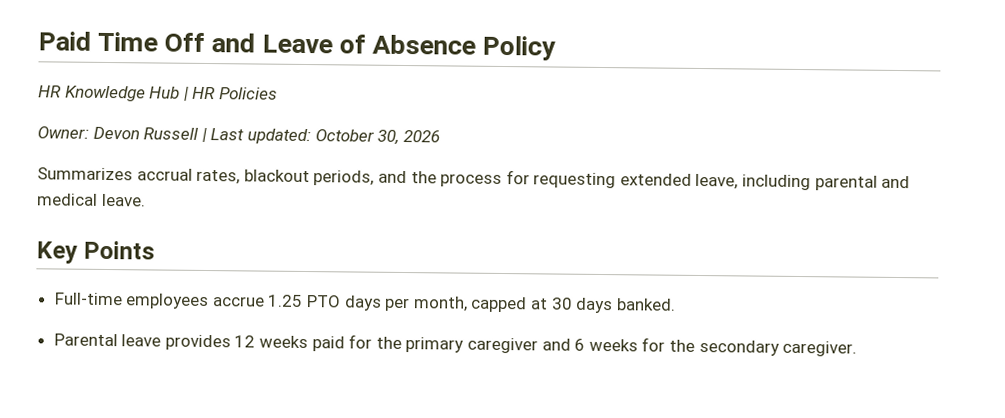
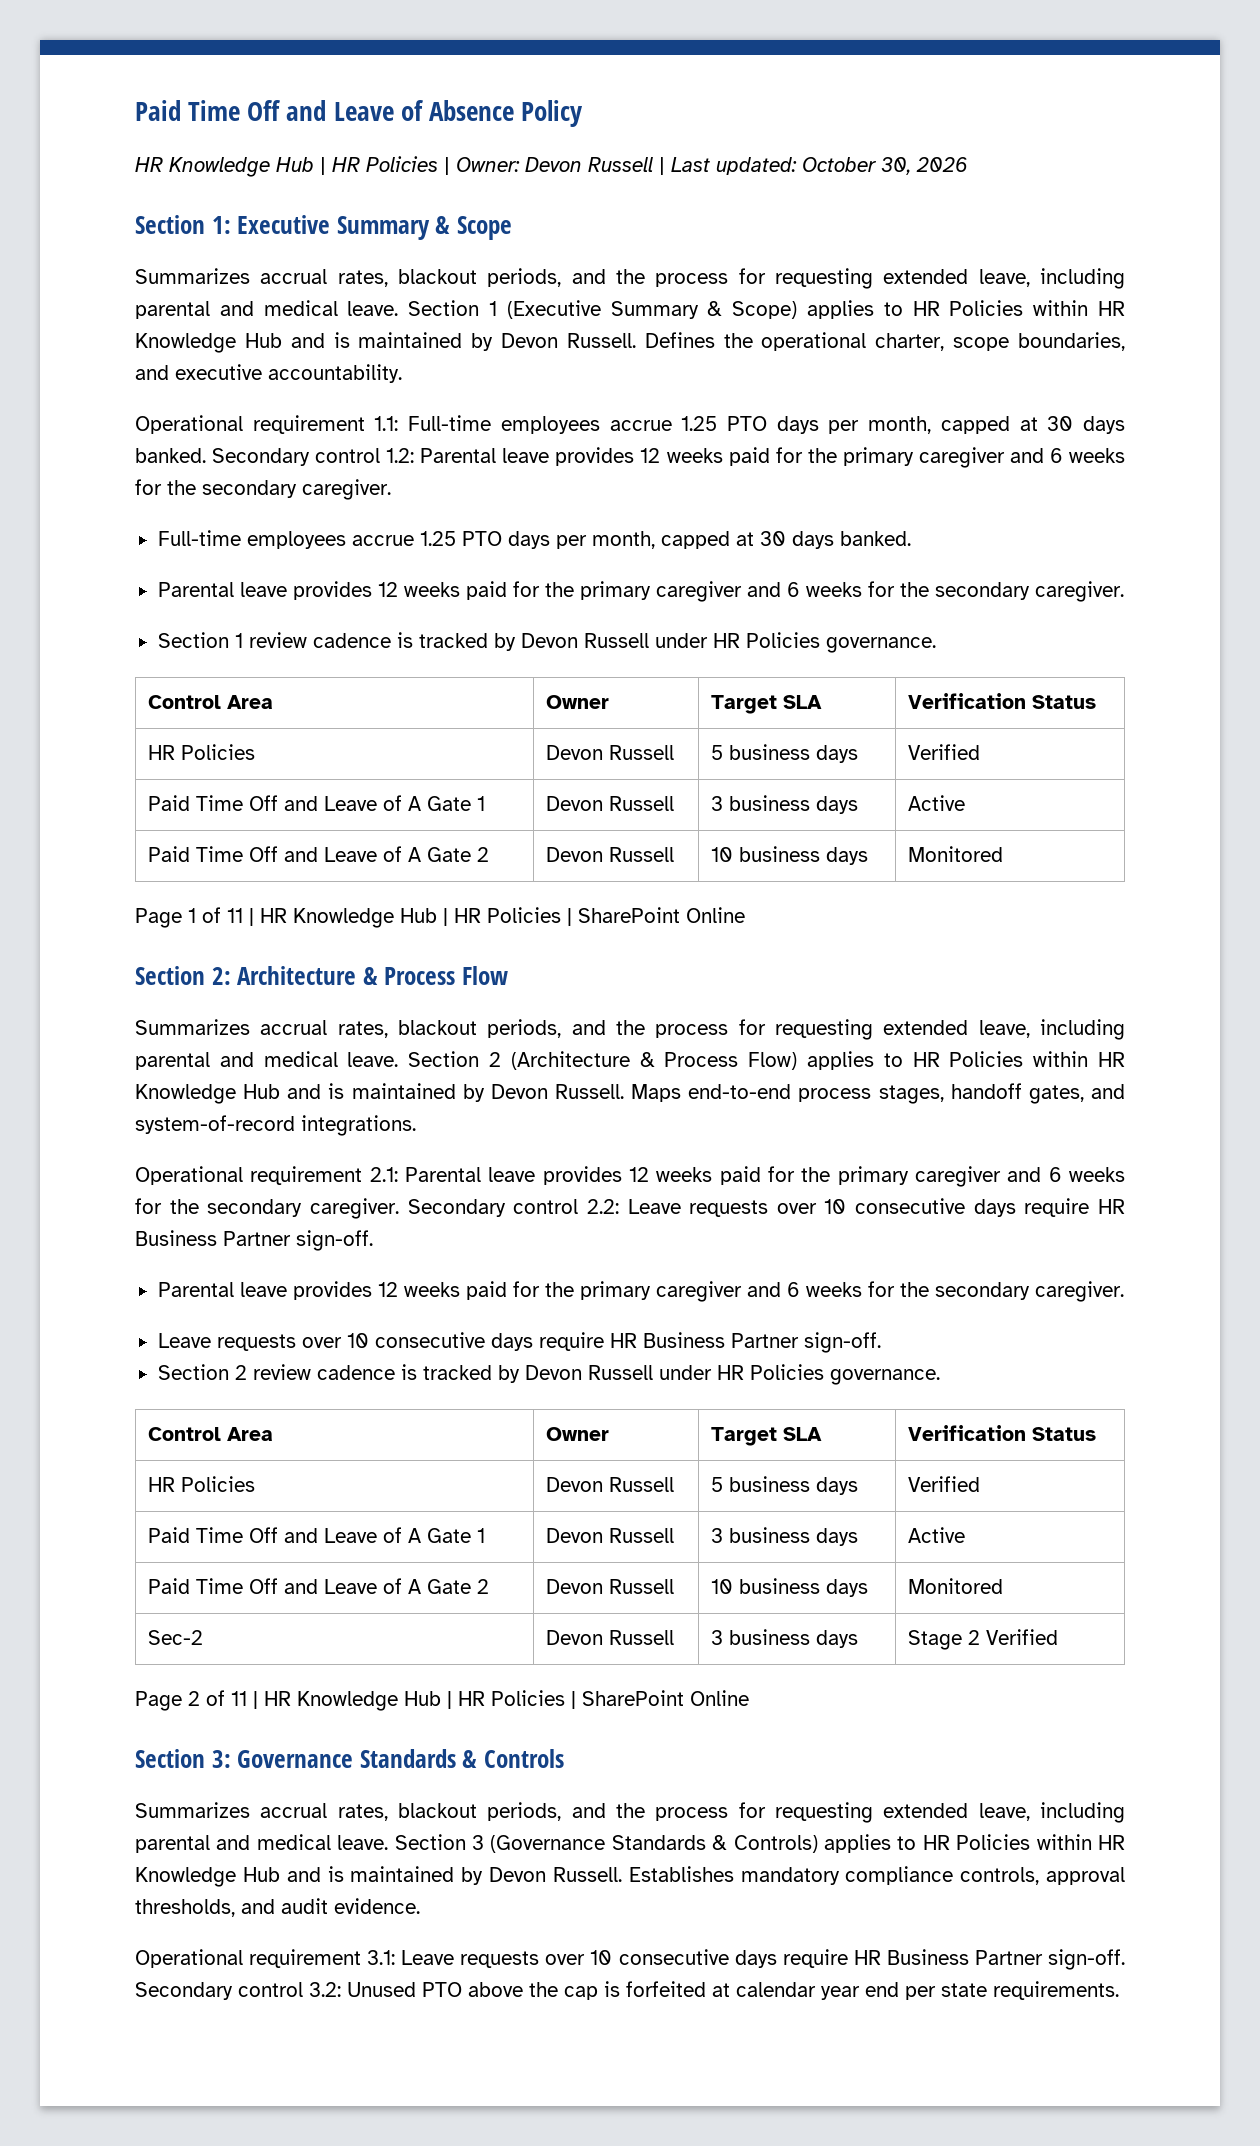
- HR Knowledge Hub | HR Policies
- Owner: Devon Russell | Last updated: October 30, 2026
+ HR Knowledge Hub | HR Policies | Owner: Devon Russell | Last updated: October 30, 2026
+ Section 1: Executive Summary & Scope
- Summarizes accrual rates, blackout periods, and the process for requesting extended leave, including parental and medical leave.
- Key Points
+ Summarizes accrual rates, blackout periods, and the process for requesting extended leave, including parental and medical leave. Section 1 (Executive Summary & Scope) applies to HR Policies within HR Knowledge Hub and is maintained by Devon Russell. Defines the operational charter, scope boundaries, and executive accountability.
+ Operational requirement 1.1: Full-time employees accrue 1.25 PTO days per month, capped at 30 days banked. Secondary control 1.2: Parental leave provides 12 weeks paid for the primary caregiver and 6 weeks for the secondary caregiver.
+ Section 1 review cadence is tracked by Devon Russell under HR Policies governance.
+ Control Area | Owner | Target SLA | Verification Status
+ HR Policies | Devon Russell | 5 business days | Verified
+ Paid Time Off and Leave of A Gate 1 | Devon Russell | 3 business days | Active
+ Paid Time Off and Leave of A Gate 2 | Devon Russell | 10 business days | Monitored
+ Page 1 of 11 | HR Knowledge Hub | HR Policies | SharePoint Online
+ Section 2: Architecture & Process Flow
+ Summarizes accrual rates, blackout periods, and the process for requesting extended leave, including parental and medical leave. Section 2 (Architecture & Process Flow) applies to HR Policies within HR Knowledge Hub and is maintained by Devon Russell. Maps end-to-end process stages, handoff gates, and system-of-record integrations.
+ Operational requirement 2.1: Parental leave provides 12 weeks paid for the primary caregiver and 6 weeks for the secondary caregiver. Secondary control 2.2: Leave requests over 10 consecutive days require HR Business Partner sign-off.
+ Parental leave provides 12 weeks paid for the primary caregiver and 6 weeks for the secondary caregiver.
+ Leave requests over 10 consecutive days require HR Business Partner sign-off.
+ Section 2 review cadence is tracked by Devon Russell under HR Policies governance.
+ Control Area | Owner | Target SLA | Verification Status
+ HR Policies | Devon Russell | 5 business days | Verified
+ Paid Time Off and Leave of A Gate 1 | Devon Russell | 3 business days | Active
+ Paid Time Off and Leave of A Gate 2 | Devon Russell | 10 business days | Monitored
+ Sec-2 | Devon Russell | 3 business days | Stage 2 Verified
+ Page 2 of 11 | HR Knowledge Hub | HR Policies | SharePoint Online
+ Section 3: Governance Standards & Controls
+ Summarizes accrual rates, blackout periods, and the process for requesting extended leave, including parental and medical leave. Section 3 (Governance Standards & Controls) applies to HR Policies within HR Knowledge Hub and is maintained by Devon Russell. Establishes mandatory compliance controls, approval thresholds, and audit evidence.
+ Operational requirement 3.1: Leave requests over 10 consecutive days require HR Business Partner sign-off. Secondary control 3.2: Unused PTO above the cap is forfeited at calendar year end per state requirements.

